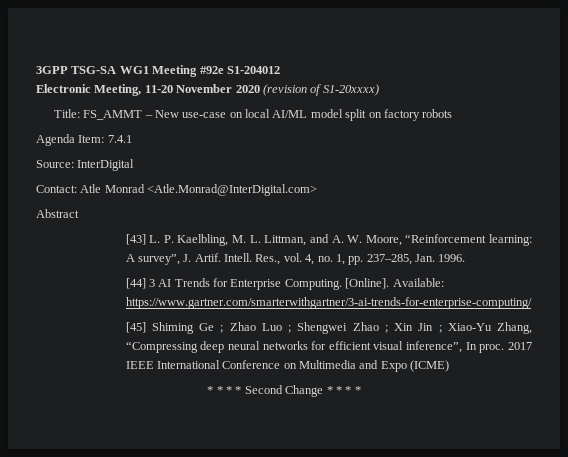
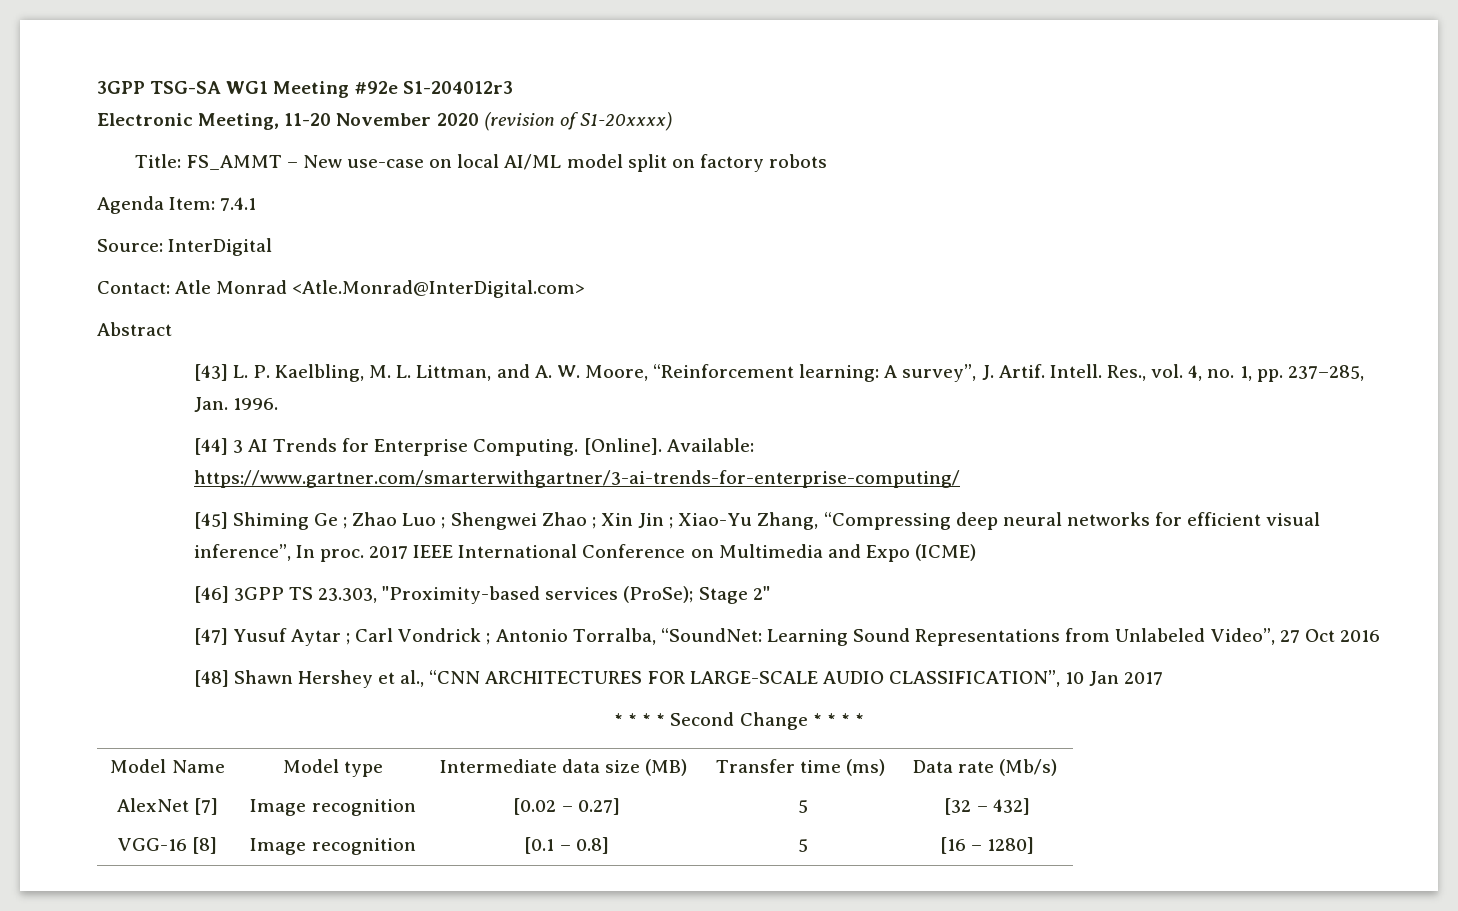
- 3GPP TSG-SA WG1 Meeting #92e S1-204012
+ 3GPP TSG-SA WG1 Meeting #92e S1-204012r3
+ [46] 3GPP TS 23.303, "Proximity-based services (ProSe); Stage 2"
+ [47] Yusuf Aytar ; Carl Vondrick ; Antonio Torralba, “SoundNet: Learning Sound Representations from Unlabeled Video”, 27 Oct 2016
+ [48] Shawn Hershey et al., “CNN ARCHITECTURES FOR LARGE-SCALE AUDIO CLASSIFICATION”, 10 Jan 2017
+ Model Name | Model type | Intermediate data size (MB) | Transfer time (ms) | Data rate (Mb/s)
+ AlexNet [7] | Image recognition | [0.02 – 0.27] | 5 | [32 – 432]
+ VGG-16 [8] | Image recognition | [0.1 – 0.8] | 5 | [16 – 1280]

